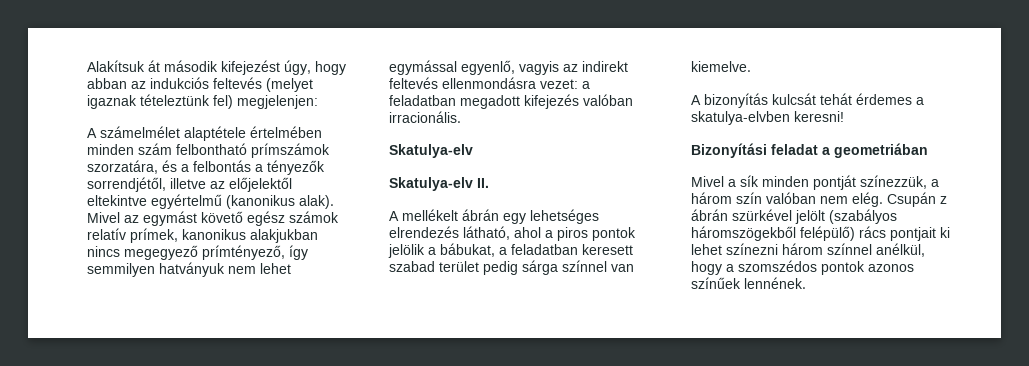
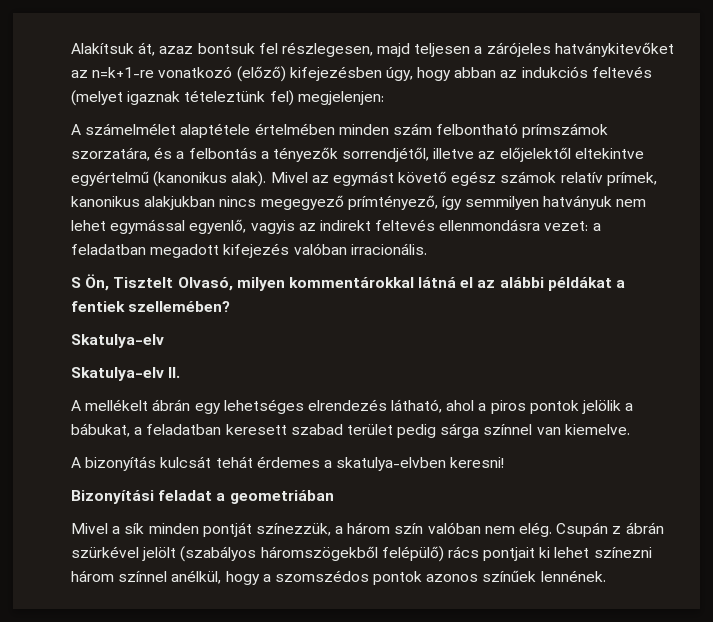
- Alakítsuk át második kifejezést úgy, hogy abban az indukciós feltevés (melyet igaznak tételeztünk fel) megjelenjen:
+ Alakítsuk át, azaz bontsuk fel részlegesen, majd teljesen a zárójeles hatványkitevőket az n=k+1-re vonatkozó (előző) kifejezésben úgy, hogy abban az indukciós feltevés (melyet igaznak tételeztünk fel) megjelenjen:
+ S Ön, Tisztelt Olvasó, milyen kommentárokkal látná el az alábbi példákat a fentiek szellemében?

